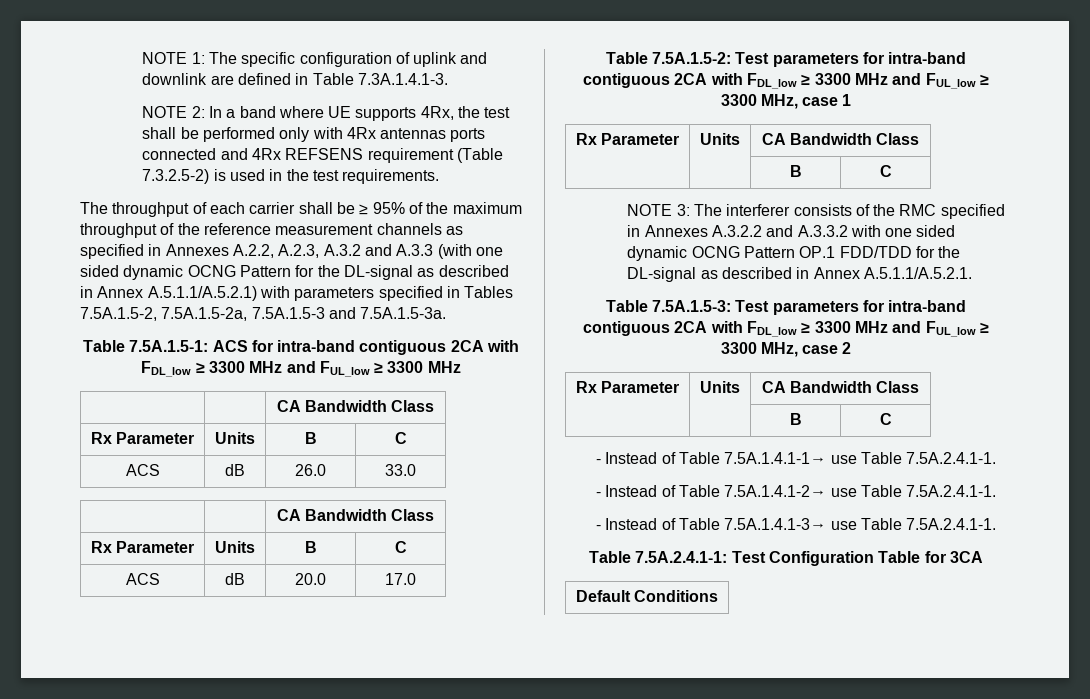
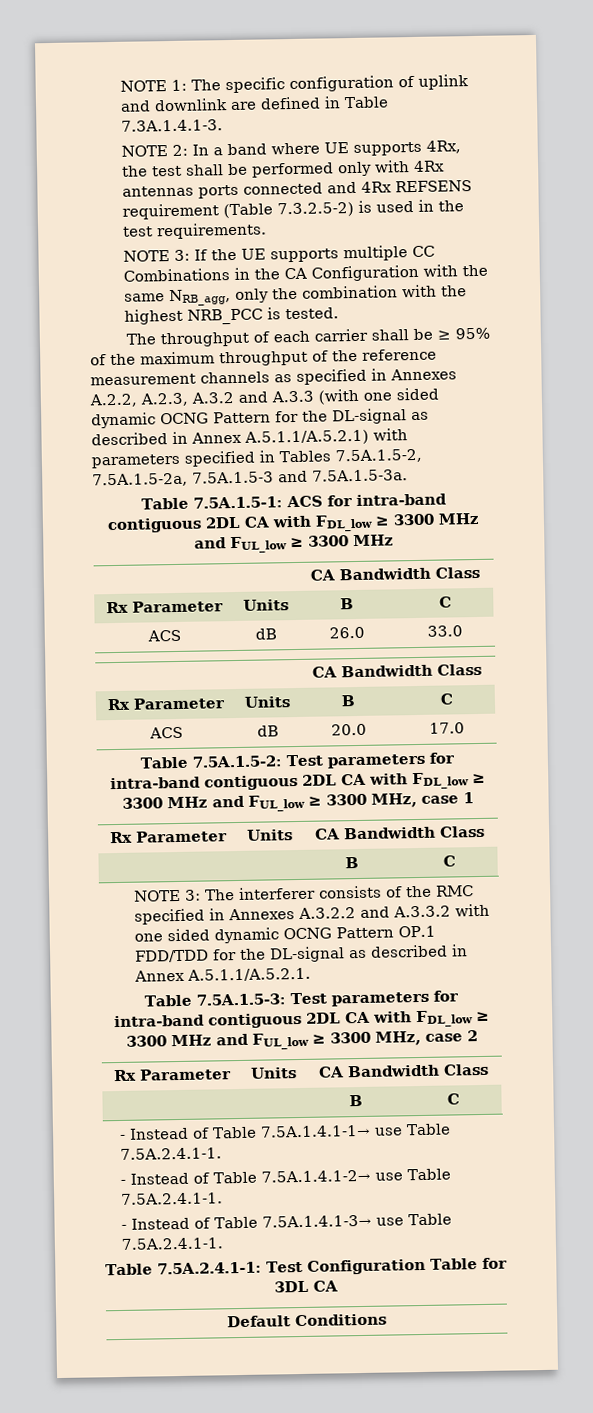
+ NOTE 3: If the UE supports multiple CC Combinations in the CA Configuration with the same NRB_agg, only the combination with the highest NRB_PCC is tested.
- Table 7.5A.1.5-1: ACS for intra-band contiguous 2CA with FDL_low ≥ 3300 MHz and FUL_low ≥ 3300 MHz
+ Table 7.5A.1.5-1: ACS for intra-band contiguous 2DL CA with FDL_low ≥ 3300 MHz and FUL_low ≥ 3300 MHz
- Table 7.5A.1.5-2: Test parameters for intra-band contiguous 2CA with FDL_low ≥ 3300 MHz and FUL_low ≥ 3300 MHz, case 1
+ Table 7.5A.1.5-2: Test parameters for intra-band contiguous 2DL CA with FDL_low ≥ 3300 MHz and FUL_low ≥ 3300 MHz, case 1
- Table 7.5A.1.5-3: Test parameters for intra-band contiguous 2CA with FDL_low ≥ 3300 MHz and FUL_low ≥ 3300 MHz, case 2
+ Table 7.5A.1.5-3: Test parameters for intra-band contiguous 2DL CA with FDL_low ≥ 3300 MHz and FUL_low ≥ 3300 MHz, case 2
- Table 7.5A.2.4.1-1: Test Configuration Table for 3CA
+ Table 7.5A.2.4.1-1: Test Configuration Table for 3DL CA

